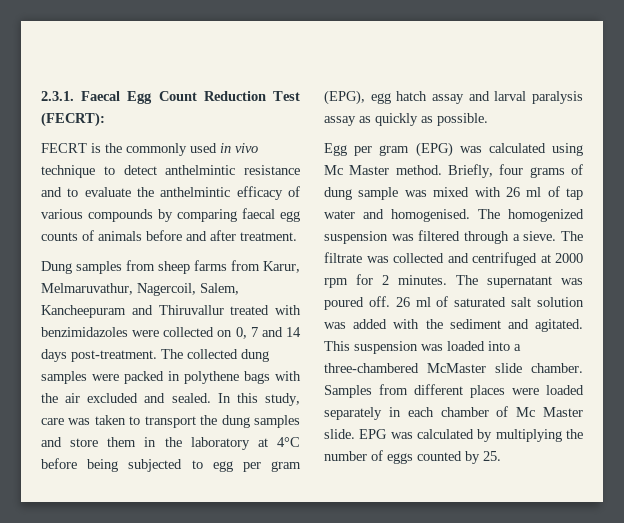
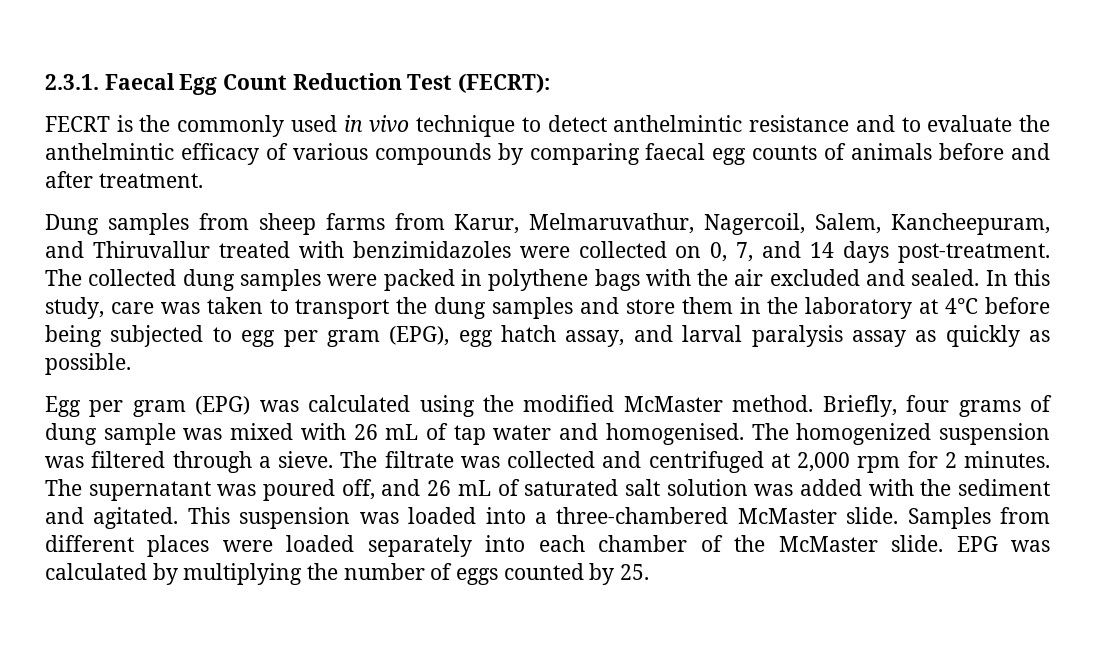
- Dung samples from sheep farms from Karur, Melmaruvathur, Nagercoil, Salem, Kancheepuram and Thiruvallur treated with benzimidazoles were collected on 0, 7 and 14 days post-treatment.
+ Dung samples from sheep farms from Karur, Melmaruvathur, Nagercoil, Salem, Kancheepuram, and Thiruvallur treated with benzimidazoles were collected on 0, 7, and 14 days post-treatment.
- In this study, care was taken to transport the dung samples and store them in the laboratory at 4°C before being subjected to egg per gram (EPG), egg hatch assay and larval paralysis assay as quickly as possible.
+ In this study, care was taken to transport the dung samples and store them in the laboratory at 4°C before being subjected to egg per gram (EPG), egg hatch assay, and larval paralysis assay as quickly as possible.
- Egg per gram (EPG) was calculated using Mc Master method.
+ Egg per gram (EPG) was calculated using the modified McMaster method.
- Briefly, four grams of dung sample was mixed with 26 ml of tap water and homogenised.
+ Briefly, four grams of dung sample was mixed with 26 mL of tap water and homogenised.
- The filtrate was collected and centrifuged at 2000 rpm for 2 minutes.
+ The filtrate was collected and centrifuged at 2,000 rpm for 2 minutes.
- The supernatant was poured off. 26 ml of saturated salt solution was added with the sediment and agitated.
+ The supernatant was poured off, and 26 mL of saturated salt solution was added with the sediment and agitated.
- This suspension was loaded into a three-chambered McMaster slide chamber.
+ This suspension was loaded into a three-chambered McMaster slide.
- Samples from different places were loaded separately in each chamber of Mc Master slide.
+ Samples from different places were loaded separately into each chamber of the McMaster slide.

